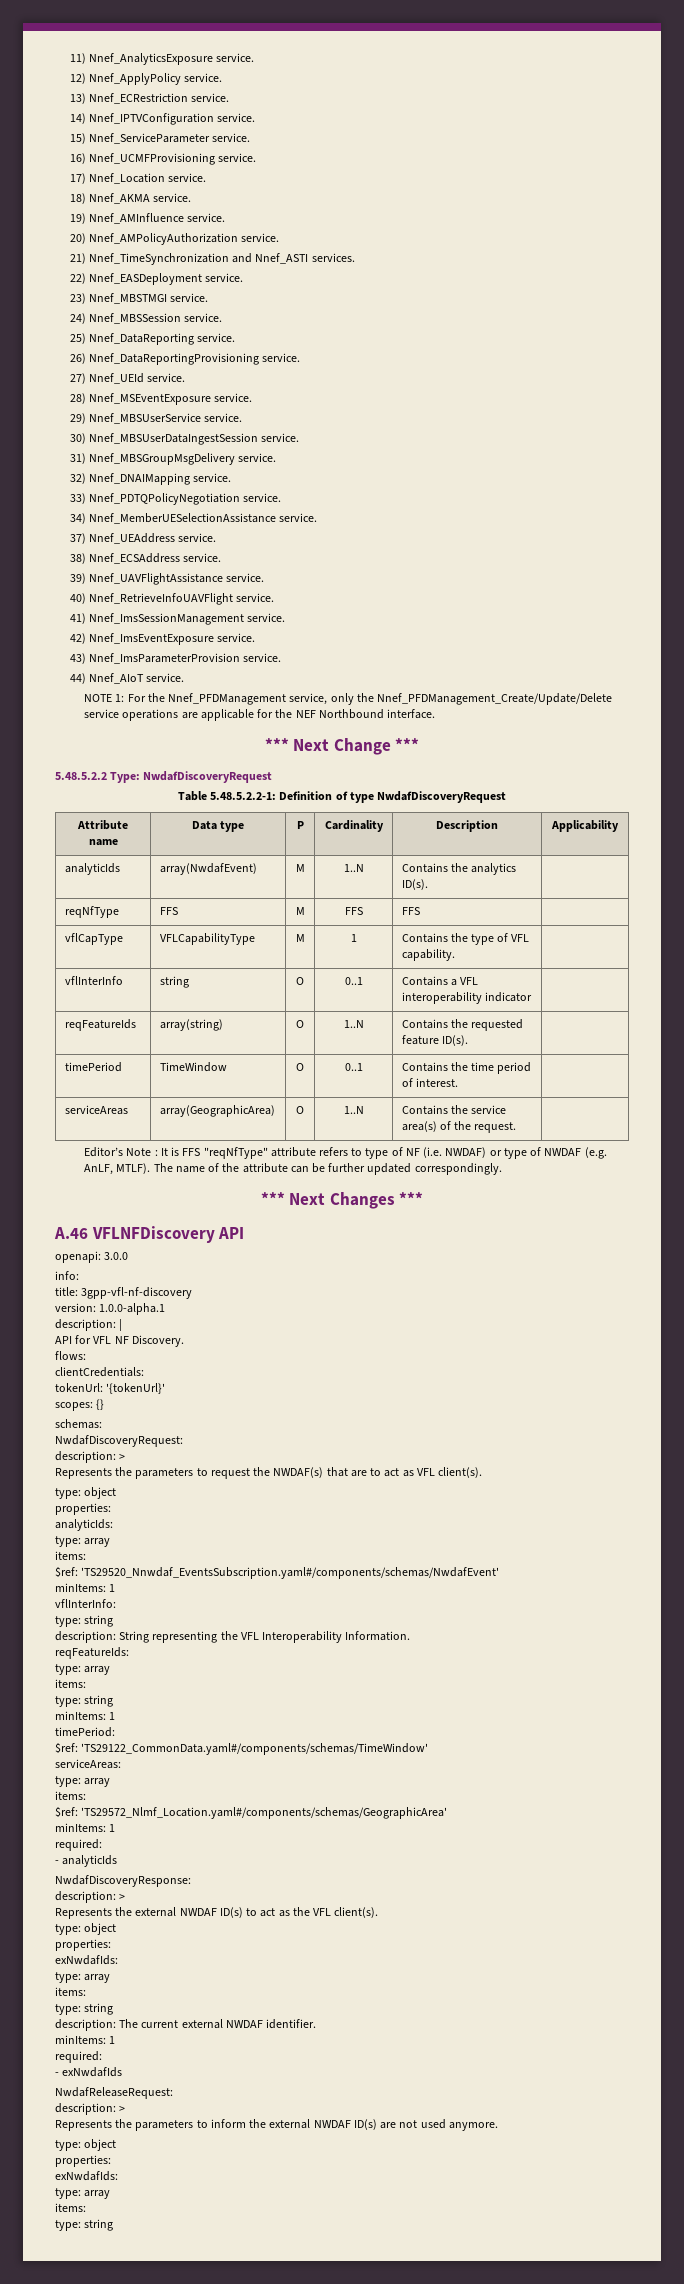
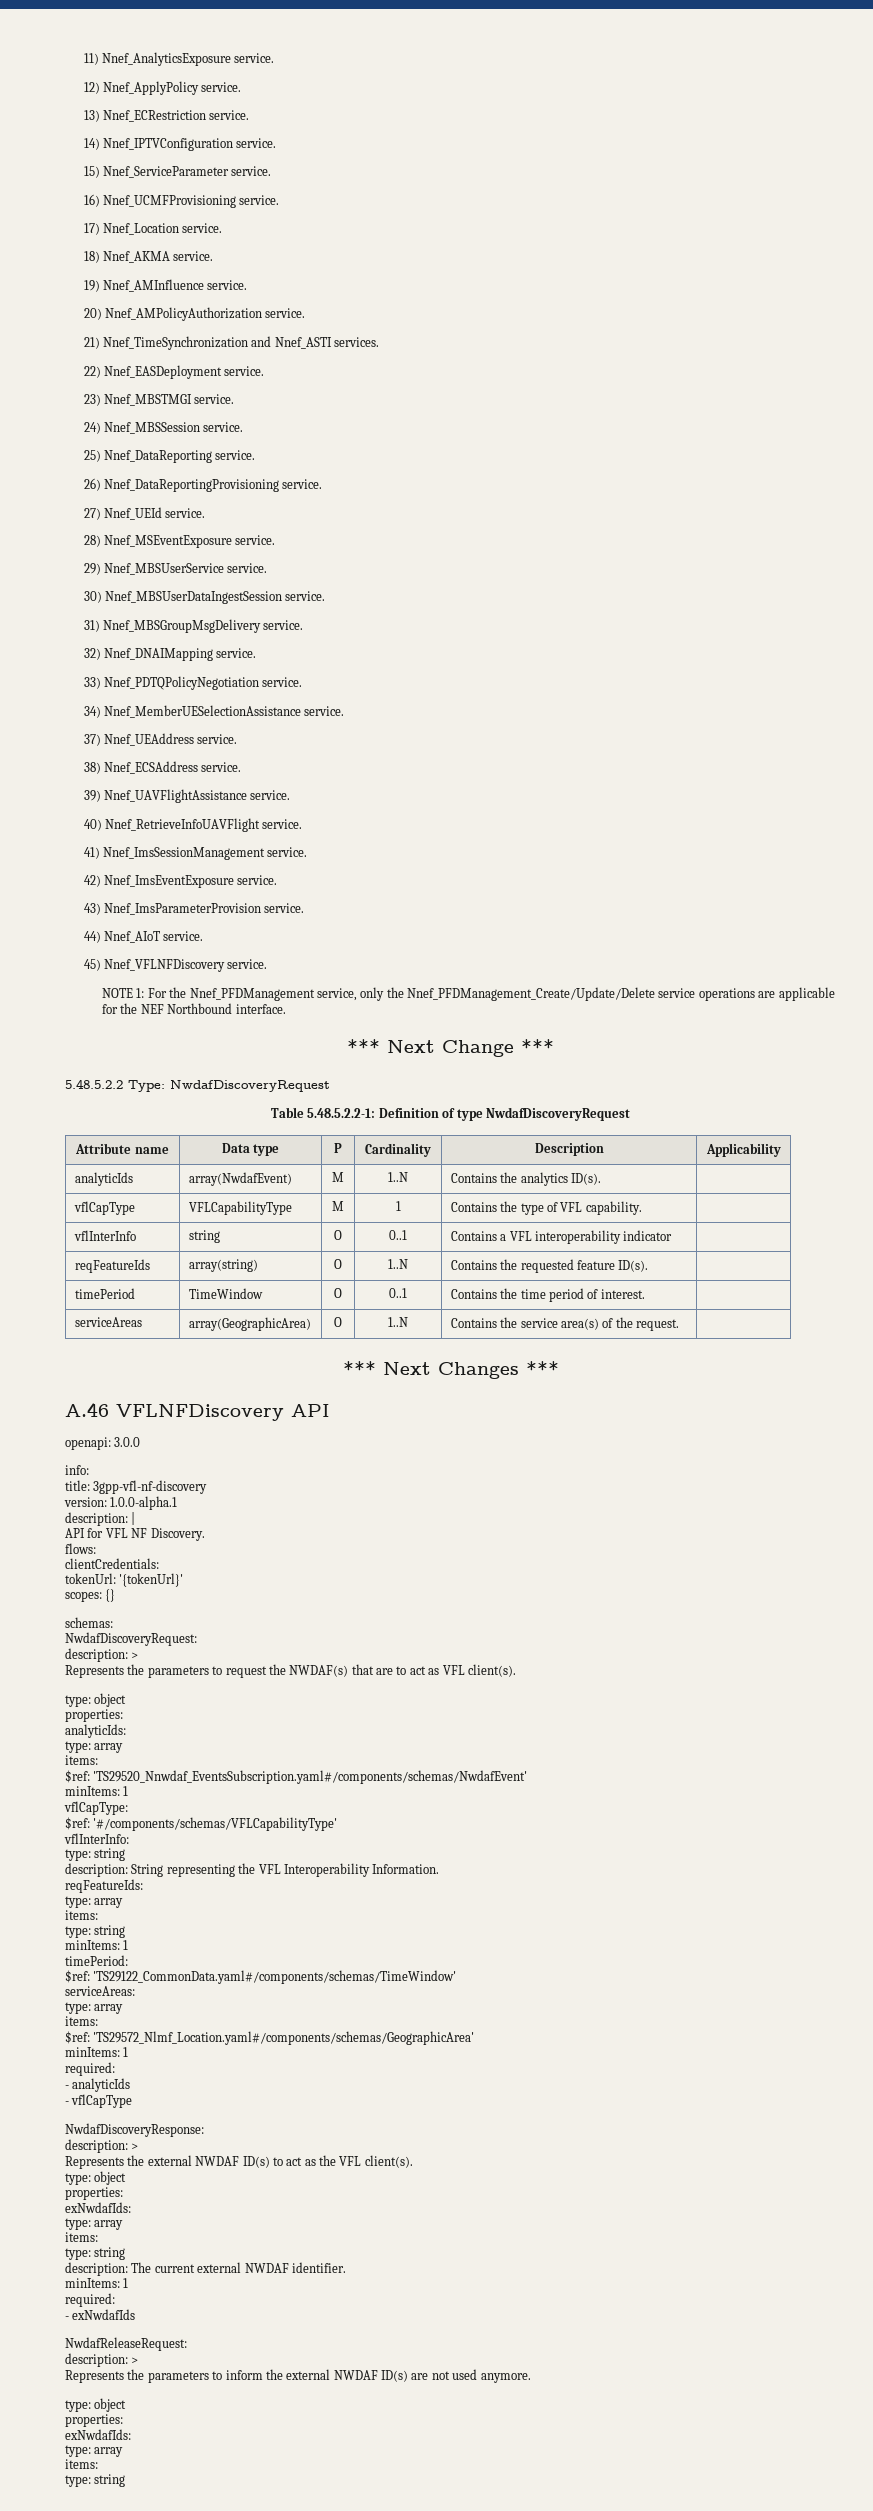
+ 45) Nnef_VFLNFDiscovery service.
- reqNfType | FFS | M | FFS | FFS |
- Editor’s Note : It is FFS "reqNfType" attribute refers to type of NF (i.e. NWDAF) or type of NWDAF (e.g. AnLF, MTLF). The name of the attribute can be further updated correspondingly.
+ vflCapType:
+ $ref: '#/components/schemas/VFLCapabilityType'
+ - vflCapType

